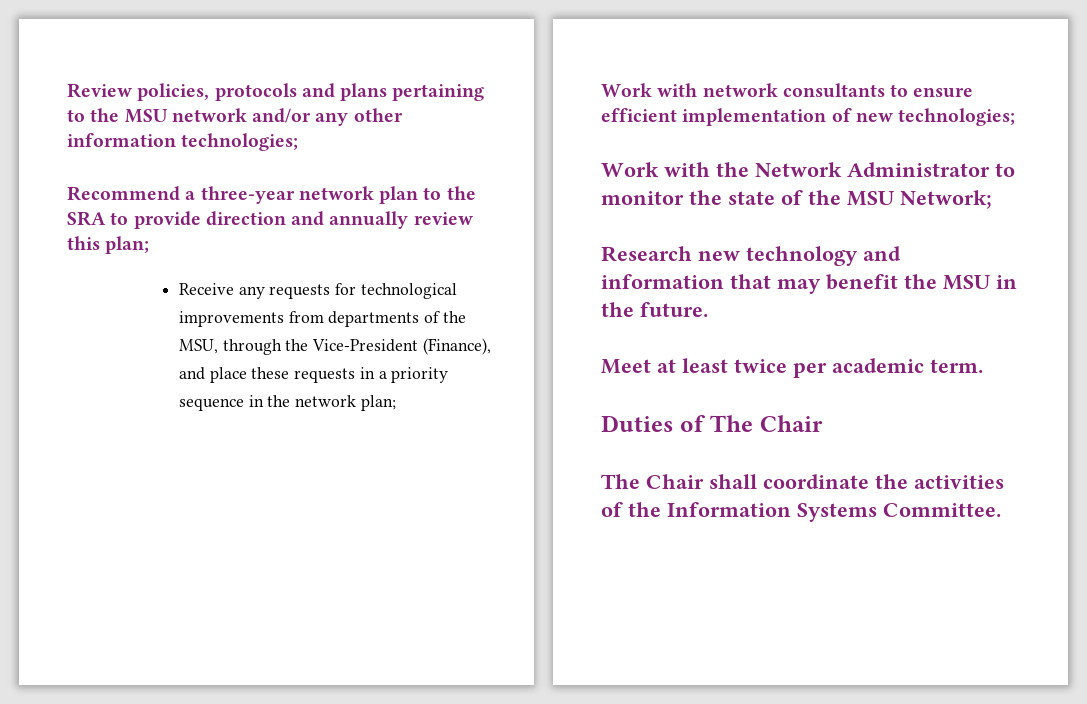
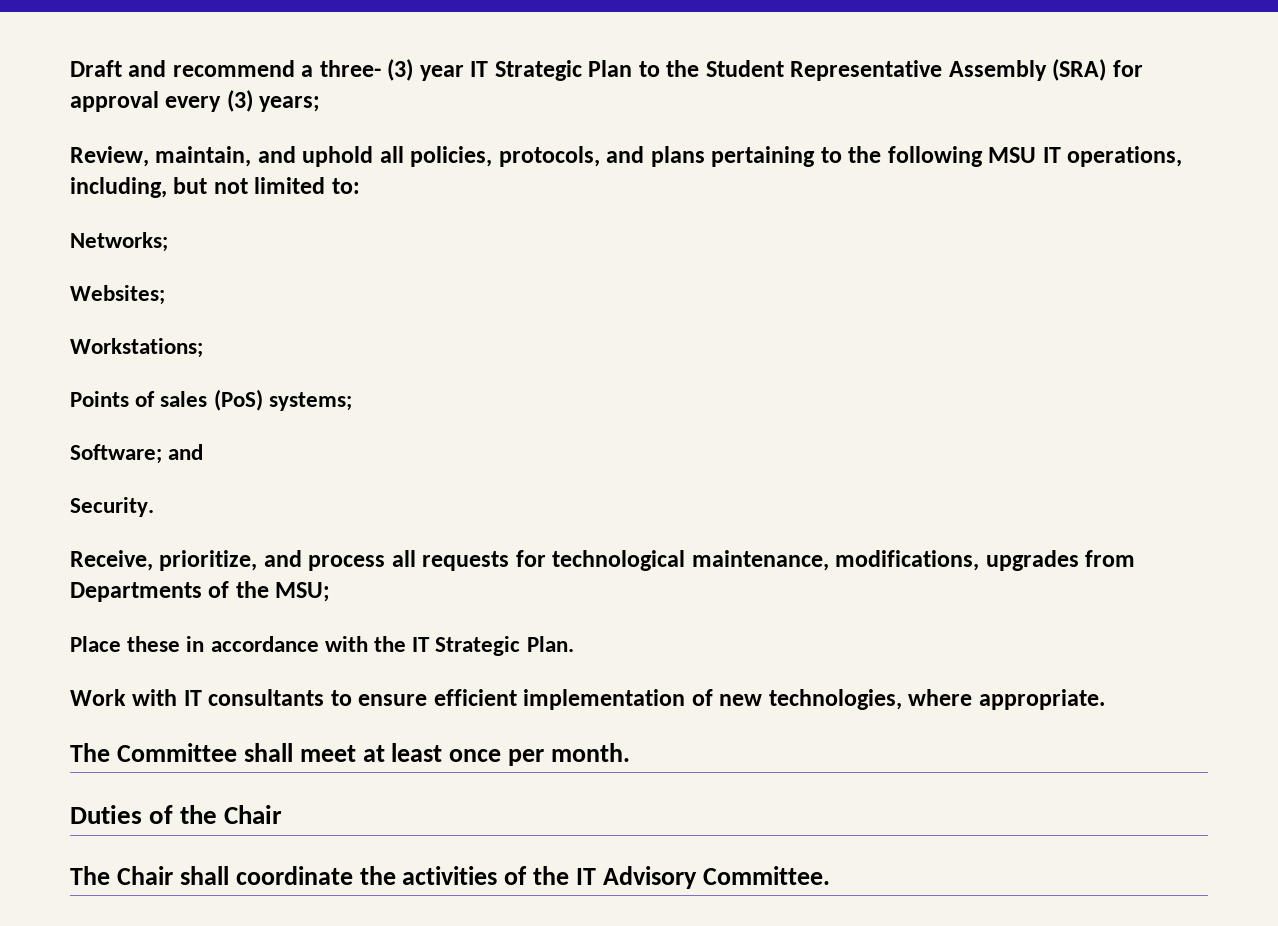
- Review policies, protocols and plans pertaining to the MSU network and/or any other information technologies;
- Recommend a three-year network plan to the SRA to provide direction and annually review this plan;
- Receive any requests for technological improvements from departments of the MSU, through the Vice-President (Finance), and place these requests in a priority sequence in the network plan;
- Work with network consultants to ensure efficient implementation of new technologies;
- Work with the Network Administrator to monitor the state of the MSU Network;
- Research new technology and information that may benefit the MSU in the future.
- Meet at least twice per academic term.
+ Draft and recommend a three- (3) year IT Strategic Plan to the Student Representative Assembly (SRA) for approval every (3) years;
+ Review, maintain, and uphold all policies, protocols, and plans pertaining to the following MSU IT operations, including, but not limited to:
+ Networks;
+ Websites;
+ Workstations;
+ Points of sales (PoS) systems;
+ Software; and
+ Security.
+ Receive, prioritize, and process all requests for technological maintenance, modifications, upgrades from Departments of the MSU;
+ Place these in accordance with the IT Strategic Plan.
+ Work with IT consultants to ensure efficient implementation of new technologies, where appropriate.
+ The Committee shall meet at least once per month.
- Duties of The Chair
+ Duties of the Chair
- The Chair shall coordinate the activities of the Information Systems Committee.
+ The Chair shall coordinate the activities of the IT Advisory Committee.

